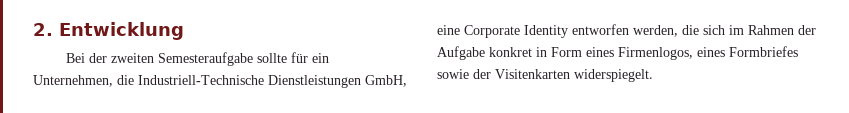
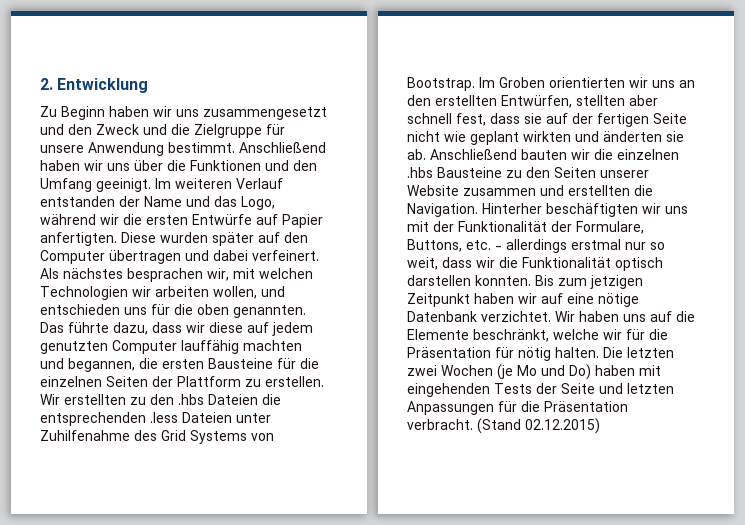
- Bei der zweiten Semesteraufgabe sollte für ein Unternehmen, die Industriell-Technische Dienstleistungen GmbH, eine Corporate Identity entworfen werden, die sich im Rahmen der Aufgabe konkret in Form eines Firmenlogos, eines Formbriefes sowie der Visitenkarten widerspiegelt.
+ Zu Beginn haben wir uns zusammengesetzt und den Zweck und die Zielgruppe für unsere Anwendung bestimmt. Anschließend haben wir uns über die Funktionen und den Umfang geeinigt. Im weiteren Verlauf entstanden der Name und das Logo, während wir die ersten Entwürfe auf Papier anfertigten. Diese wurden später auf den Computer übertragen und dabei verfeinert. Als nächstes besprachen wir, mit welchen Technologien wir arbeiten wollen, und entschieden uns für die oben genannten. Das führte dazu, dass wir diese auf jedem genutzten Computer lauffähig machten und begannen, die ersten Bausteine für die einzelnen Seiten der Plattform zu erstellen. Wir erstellten zu den .hbs Dateien die entsprechenden .less Dateien unter Zuhilfenahme des Grid Systems von Bootstrap. Im Groben orientierten wir uns an den erstellten Entwürfen, stellten aber schnell fest, dass sie auf der fertigen Seite nicht wie geplant wirkten und änderten sie ab. Anschließend bauten wir die einzelnen .hbs Bausteine zu den Seiten unserer Website zusammen und erstellten die Navigation. Hinterher beschäftigten wir uns mit der Funktionalität der Formulare, Buttons, etc. - allerdings erstmal nur so weit, dass wir die Funktionalität optisch darstellen konnten. Bis zum jetzigen Zeitpunkt haben wir auf eine nötige Datenbank verzichtet. Wir haben uns auf die Elemente beschränkt, welche wir für die Präsentation für nötig halten. Die letzten zwei Wochen (je Mo und Do) haben mit eingehenden Tests der Seite und letzten Anpassungen für die Präsentation verbracht. (Stand 02.12.2015)

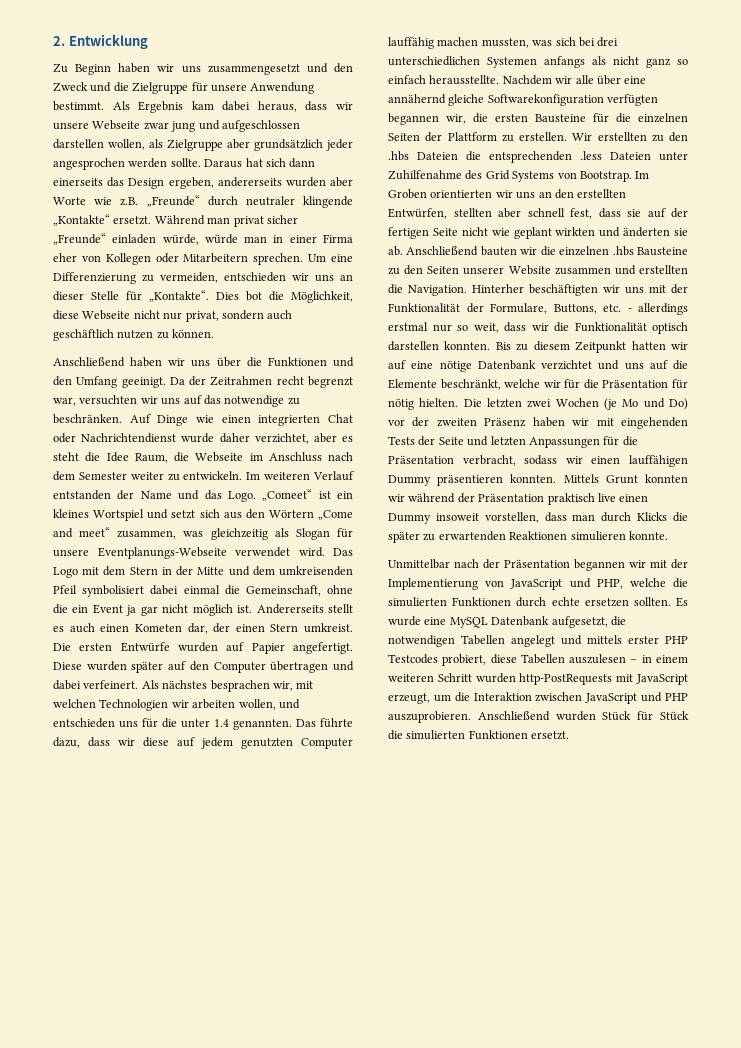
- Zu Beginn haben wir uns zusammengesetzt und den Zweck und die Zielgruppe für unsere Anwendung bestimmt. Anschließend haben wir uns über die Funktionen und den Umfang geeinigt.
+ Zu Beginn haben wir uns zusammengesetzt und den Zweck und die Zielgruppe für unsere Anwendung bestimmt. Als Ergebnis kam dabei heraus, dass wir unsere Webseite zwar jung und aufgeschlossen darstellen wollen, als Zielgruppe aber grundsätzlich jeder angesprochen werden sollte. Daraus hat sich dann einerseits das Design ergeben, andererseits wurden aber Worte wie z.B. „Freunde“ durch neutraler klingende „Kontakte“ ersetzt. Während man privat sicher „Freunde“ einladen würde, würde man in einer Firma eher von Kollegen oder Mitarbeitern sprechen. Um eine Differenzierung zu vermeiden, entschieden wir uns an dieser Stelle für „Kontakte“. Dies bot die Möglichkeit, diese Webseite nicht nur privat, sondern auch geschäftlich nutzen zu können.
+ Anschließend haben wir uns über die Funktionen und den Umfang geeinigt.
+ Da der Zeitrahmen recht begrenzt war, versuchten wir uns auf das notwendige zu beschränken. Auf Dinge wie einen integrierten Chat oder Nachrichtendienst wurde daher verzichtet, aber es steht die Idee Raum, die Webseite im Anschluss nach dem Semester weiter zu entwickeln.
- Im weiteren Verlauf entstanden der Name und das Logo, während wir die ersten Entwürfe auf Papier anfertigten.
+ Im weiteren Verlauf entstanden der Name und das Logo. „Comeet“ ist ein kleines Wortspiel und setzt sich aus den Wörtern „Come and meet“ zusammen, was gleichzeitig als Slogan für unsere Eventplanungs-Webseite verwendet wird. Das Logo mit dem Stern in der Mitte und dem umkreisenden Pfeil symbolisiert dabei einmal die Gemeinschaft, ohne die ein Event ja gar nicht möglich ist. Andererseits stellt es auch einen Kometen dar, der einen Stern umkreist. Die ersten Entwürfe wurden auf Papier angefertigt.
- Als nächstes besprachen wir, mit welchen Technologien wir arbeiten wollen, und entschieden uns für die oben genannten.
+ Als nächstes besprachen wir, mit welchen Technologien wir arbeiten wollen, und entschieden uns für die unter 1.4 genannten.
- Das führte dazu, dass wir diese auf jedem genutzten Computer lauffähig machten und begannen, die ersten Bausteine für die einzelnen Seiten der Plattform zu erstellen.
+ Das führte dazu, dass wir diese auf jedem genutzten Computer lauffähig machen mussten, was sich bei drei unterschiedlichen Systemen anfangs als nicht ganz so einfach herausstellte. Nachdem wir alle über eine annähernd gleiche Softwarekonfiguration verfügten begannen wir, die ersten Bausteine für die einzelnen Seiten der Plattform zu erstellen.
- Bis zum jetzigen Zeitpunkt haben wir auf eine nötige Datenbank verzichtet. Wir haben uns auf die Elemente beschränkt, welche wir für die Präsentation für nötig halten.
+ Bis zu diesem Zeitpunkt hatten wir auf eine nötige Datenbank verzichtet und uns auf die Elemente beschränkt, welche wir für die Präsentation für nötig hielten.
- Die letzten zwei Wochen (je Mo und Do) haben mit eingehenden Tests der Seite und letzten Anpassungen für die Präsentation verbracht. (Stand 02.12.2015)
+ Die letzten zwei Wochen (je Mo und Do) vor der zweiten Präsenz haben wir mit eingehenden Tests der Seite und letzten Anpassungen für die Präsentation verbracht, sodass wir einen lauffähigen Dummy präsentieren konnten. Mittels Grunt konnten wir während der Präsentation praktisch live einen Dummy insoweit vorstellen, dass man durch Klicks die später zu erwartenden Reaktionen simulieren konnte.
+ Unmittelbar nach der Präsentation begannen wir mit der Implementierung von JavaScript und PHP, welche die simulierten Funktionen durch echte ersetzen sollten. Es wurde eine MySQL Datenbank aufgesetzt, die notwendigen Tabellen angelegt und mittels erster PHP Testcodes probiert, diese Tabellen auszulesen – in einem weiteren Schritt wurden http-PostRequests mit JavaScript erzeugt, um die Interaktion zwischen JavaScript und PHP auszuprobieren. Anschließend wurden Stück für Stück die simulierten Funktionen ersetzt.

